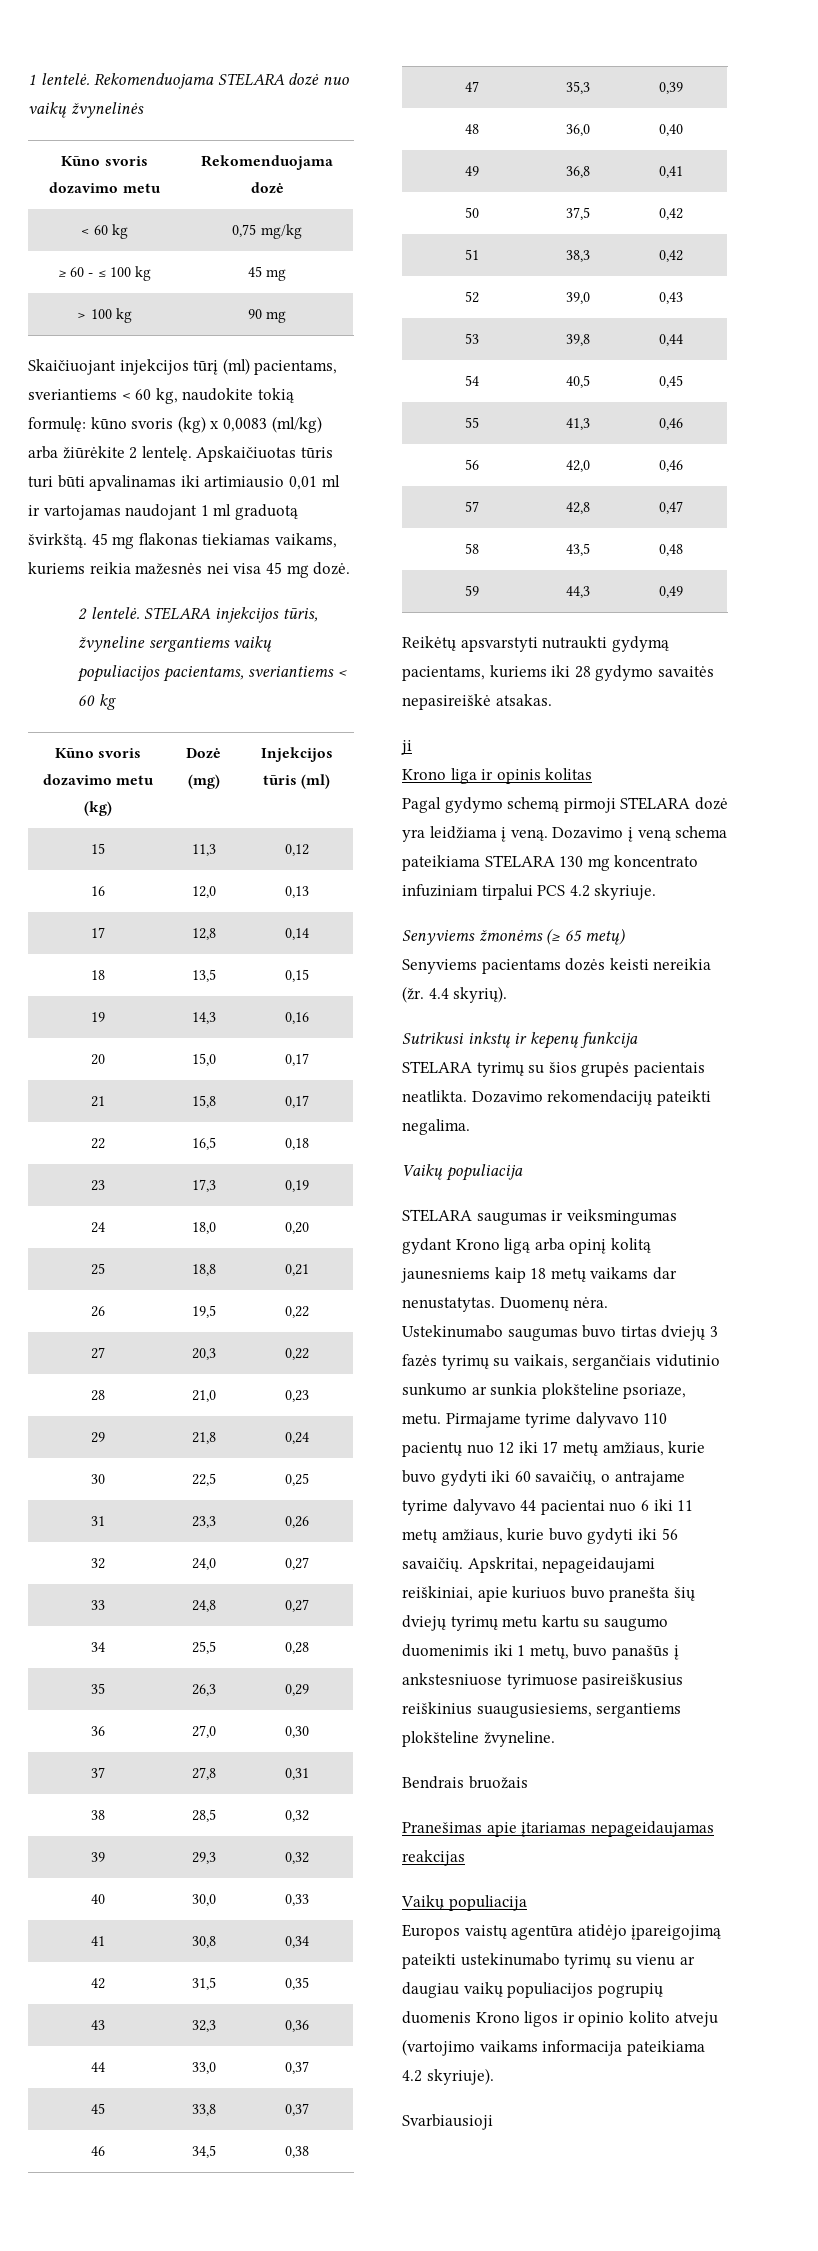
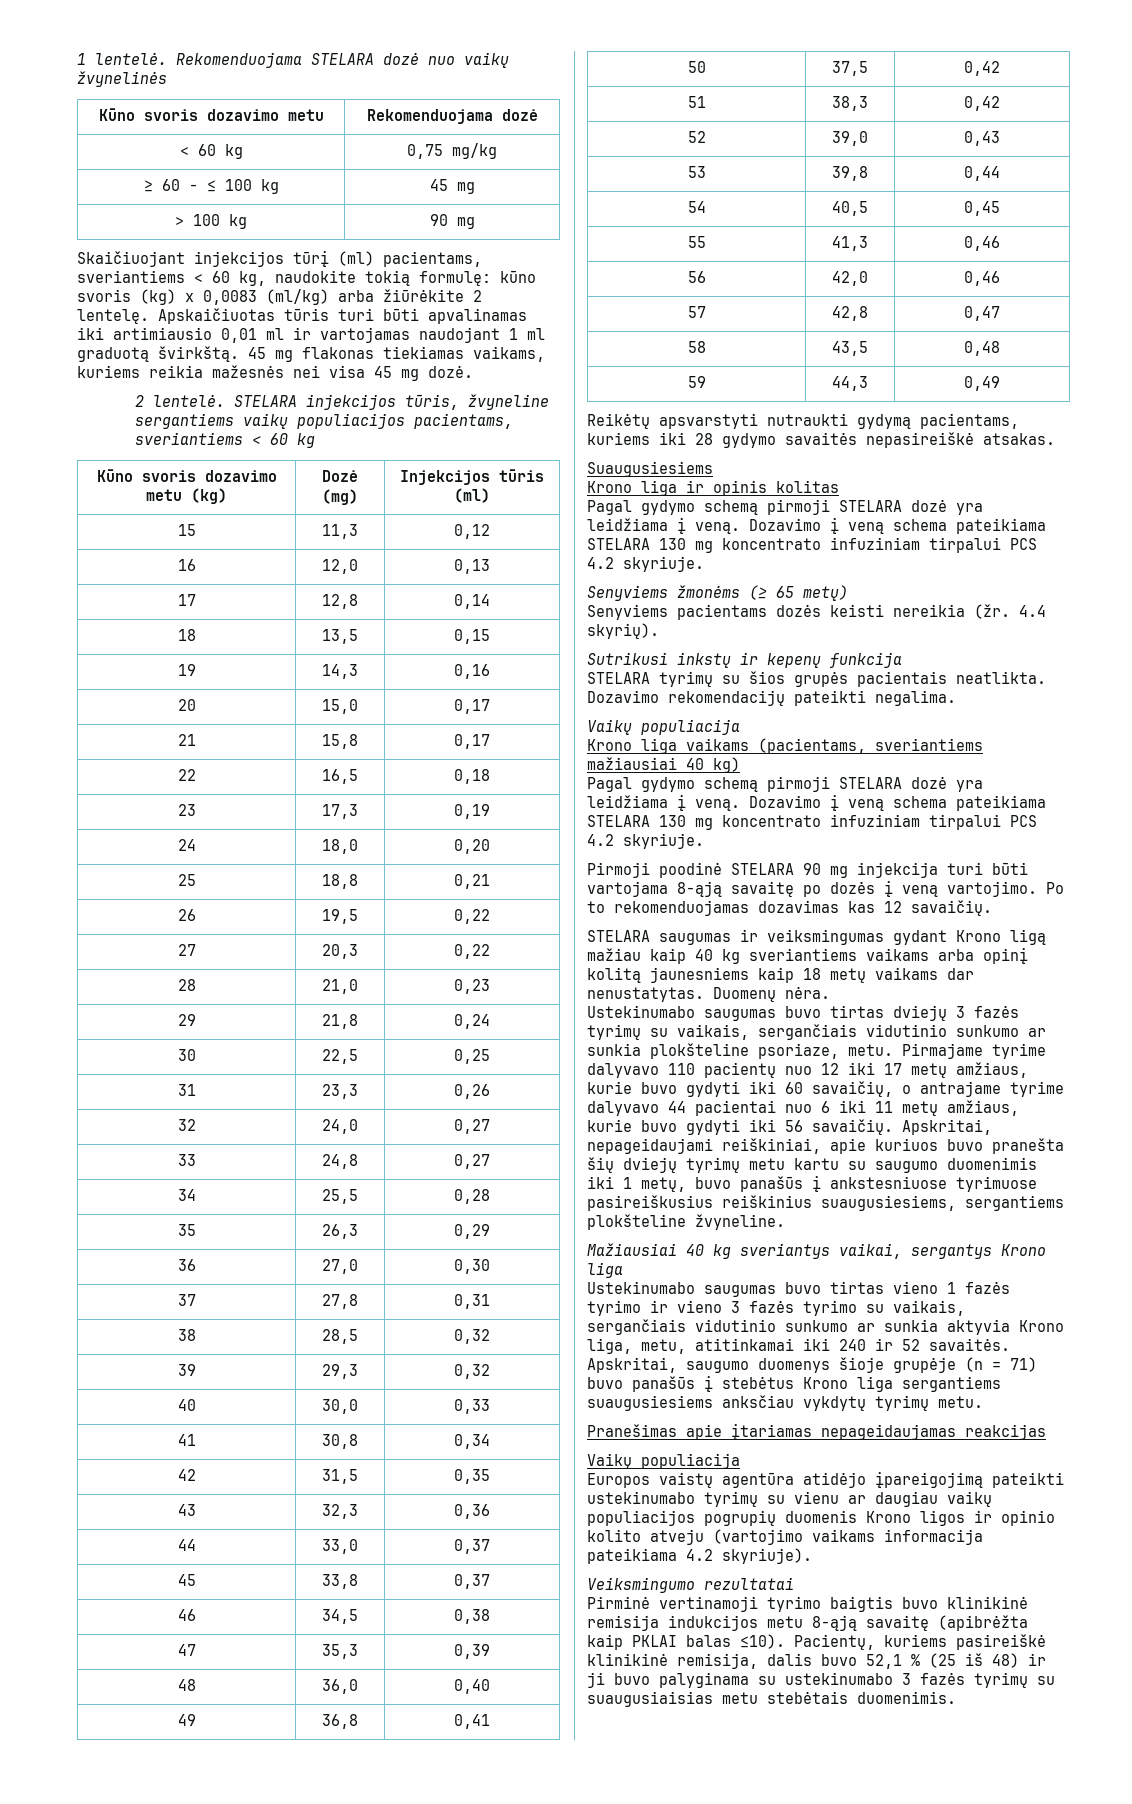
- ji
+ Suaugusiesiems
+ Krono liga vaikams (pacientams, sveriantiems mažiausiai 40 kg)
+ Pagal gydymo schemą pirmoji STELARA dozė yra leidžiama į veną. Dozavimo į veną schema pateikiama STELARA 130 mg koncentrato infuziniam tirpalui PCS 4.2 skyriuje.
+ Pirmoji poodinė STELARA 90 mg injekcija turi būti vartojama 8-ąją savaitę po dozės į veną vartojimo. Po to rekomenduojamas dozavimas kas 12 savaičių.
- STELARA saugumas ir veiksmingumas gydant Krono ligą arba opinį kolitą jaunesniems kaip 18 metų vaikams dar nenustatytas.
+ STELARA saugumas ir veiksmingumas gydant Krono ligą mažiau kaip 40 kg sveriantiems vaikams arba opinį kolitą jaunesniems kaip 18 metų vaikams dar nenustatytas.
- Bendrais bruožais
+ Mažiausiai 40 kg sveriantys vaikai, sergantys Krono liga
+ Ustekinumabo saugumas buvo tirtas vieno 1 fazės tyrimo ir vieno 3 fazės tyrimo su vaikais, sergančiais vidutinio sunkumo ar sunkia aktyvia Krono liga, metu, atitinkamai iki 240 ir 52 savaitės. Apskritai, saugumo duomenys šioje grupėje (n = 71) buvo panašūs į stebėtus Krono liga sergantiems suaugusiesiems anksčiau vykdytų tyrimų metu.
- Svarbiausioji
+ Veiksmingumo rezultatai
+ Pirminė vertinamoji tyrimo baigtis buvo klinikinė remisija indukcijos metu 8-ąją savaitę (apibrėžta kaip PKLAI balas ≤10). Pacientų, kuriems pasireiškė klinikinė remisija, dalis buvo 52,1 % (25 iš 48) ir ji buvo palyginama su ustekinumabo 3 fazės tyrimų su suaugusiaisias metu stebėtais duomenimis.

